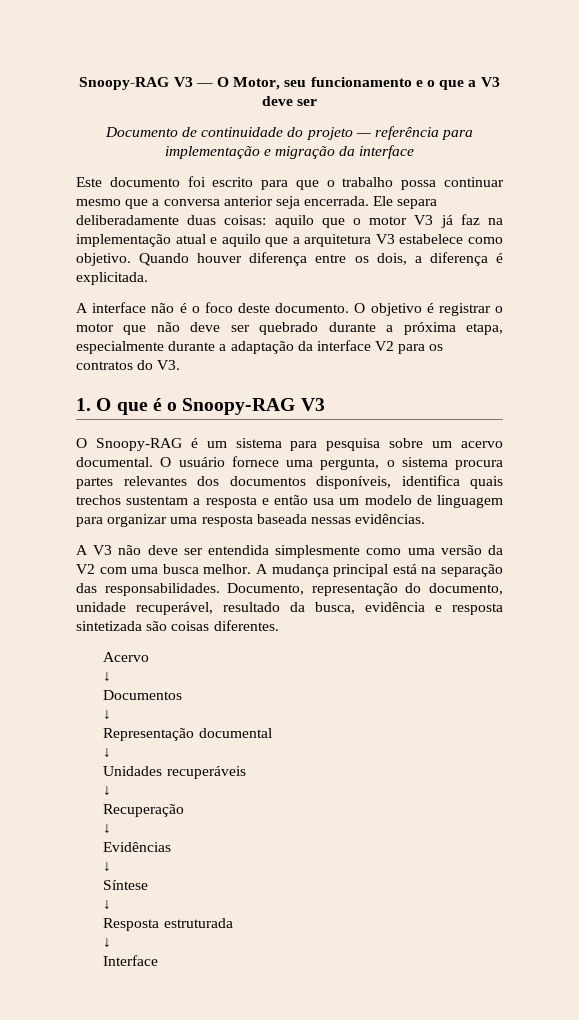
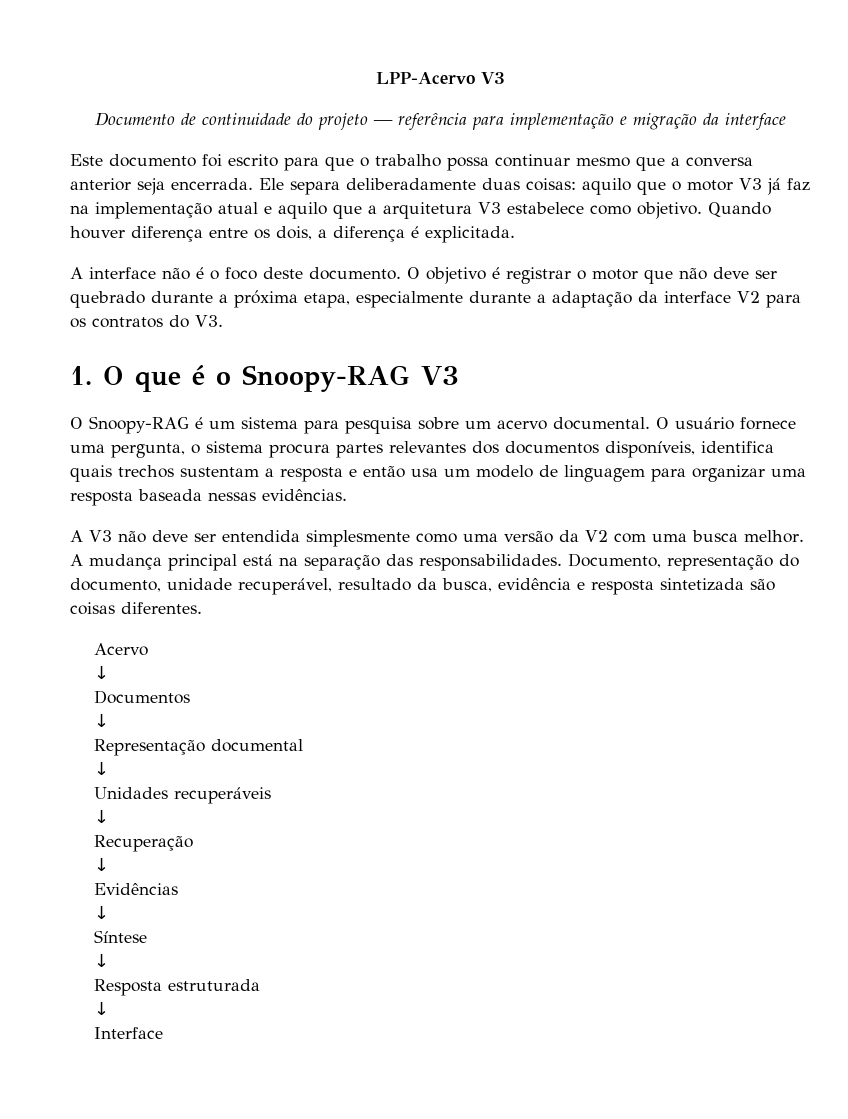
- Snoopy-RAG V3 — O Motor, seu funcionamento e o que a V3 deve ser
+ LPP-Acervo V3

